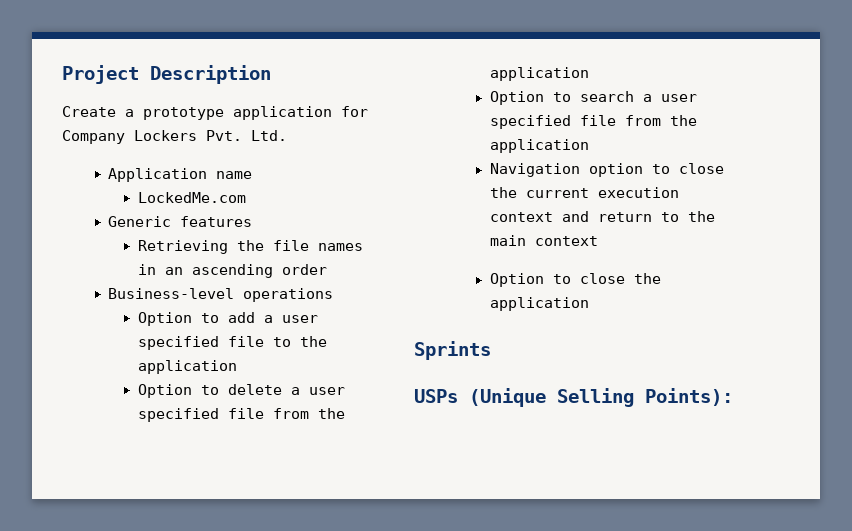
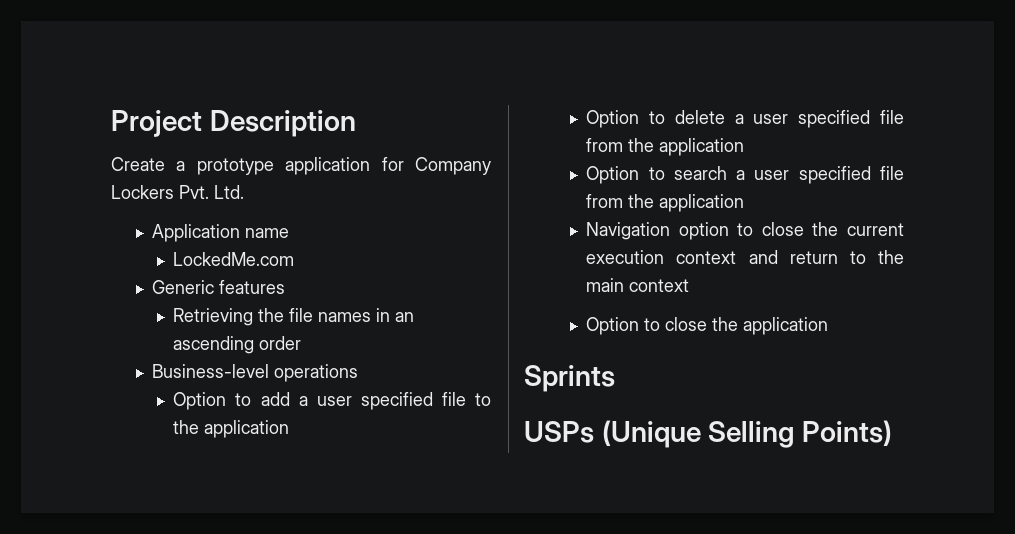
- USPs (Unique Selling Points):
+ USPs (Unique Selling Points)

